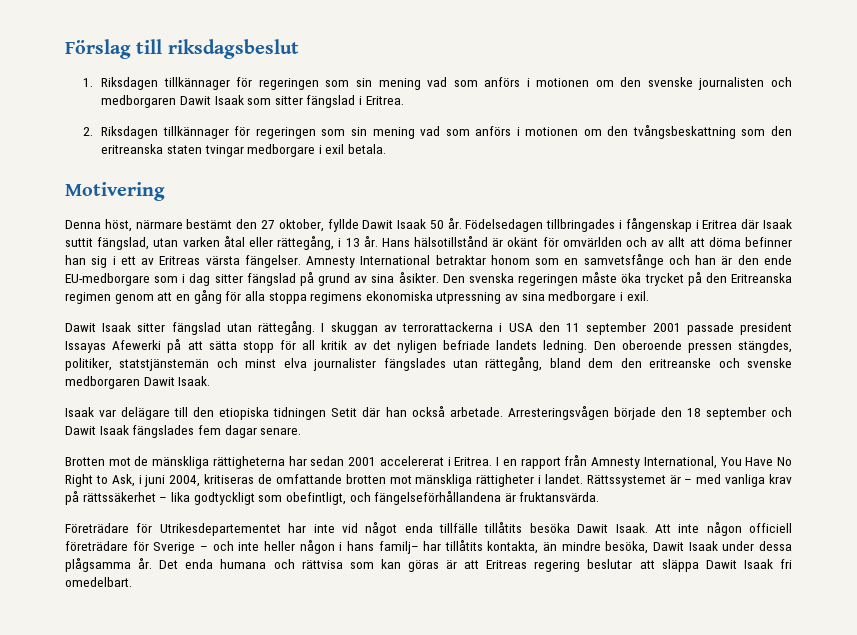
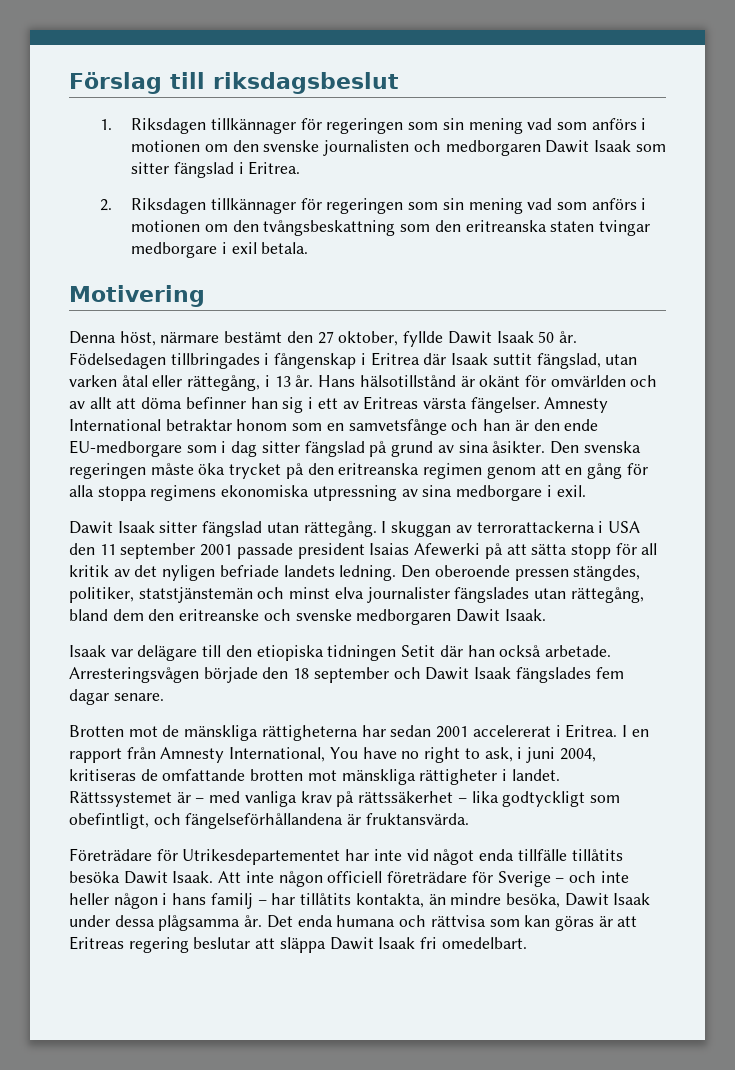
- Den svenska regeringen måste öka trycket på den Eritreanska regimen genom att en gång för alla stoppa regimens ekonomiska utpressning av sina medborgare i exil.
+ Den svenska regeringen måste öka trycket på den eritreanska regimen genom att en gång för alla stoppa regimens ekonomiska utpressning av sina medborgare i exil.
- I skuggan av terrorattackerna i USA den 11 september 2001 passade president Issayas Afewerki på att sätta stopp för all kritik av det nyligen befriade landets ledning.
+ I skuggan av terrorattackerna i USA den 11 september 2001 passade president Isaias Afewerki på att sätta stopp för all kritik av det nyligen befriade landets ledning.
- I en rapport från Amnesty International, You Have No Right to Ask, i juni 2004, kritiseras de omfattande brotten mot mänskliga rättigheter i landet.
+ I en rapport från Amnesty International, You have no right to ask, i juni 2004, kritiseras de omfattande brotten mot mänskliga rättigheter i landet.
- Att inte någon officiell företrädare för Sverige – och inte heller någon i hans familj– har tillåtits kontakta, än mindre besöka, Dawit Isaak under dessa plågsamma år.
+ Att inte någon officiell företrädare för Sverige – och inte heller någon i hans familj – har tillåtits kontakta, än mindre besöka, Dawit Isaak under dessa plågsamma år.

